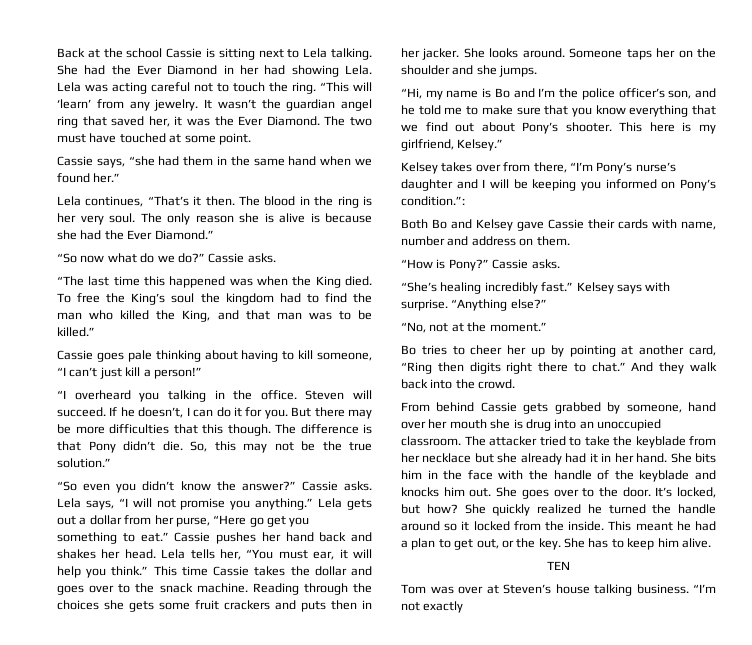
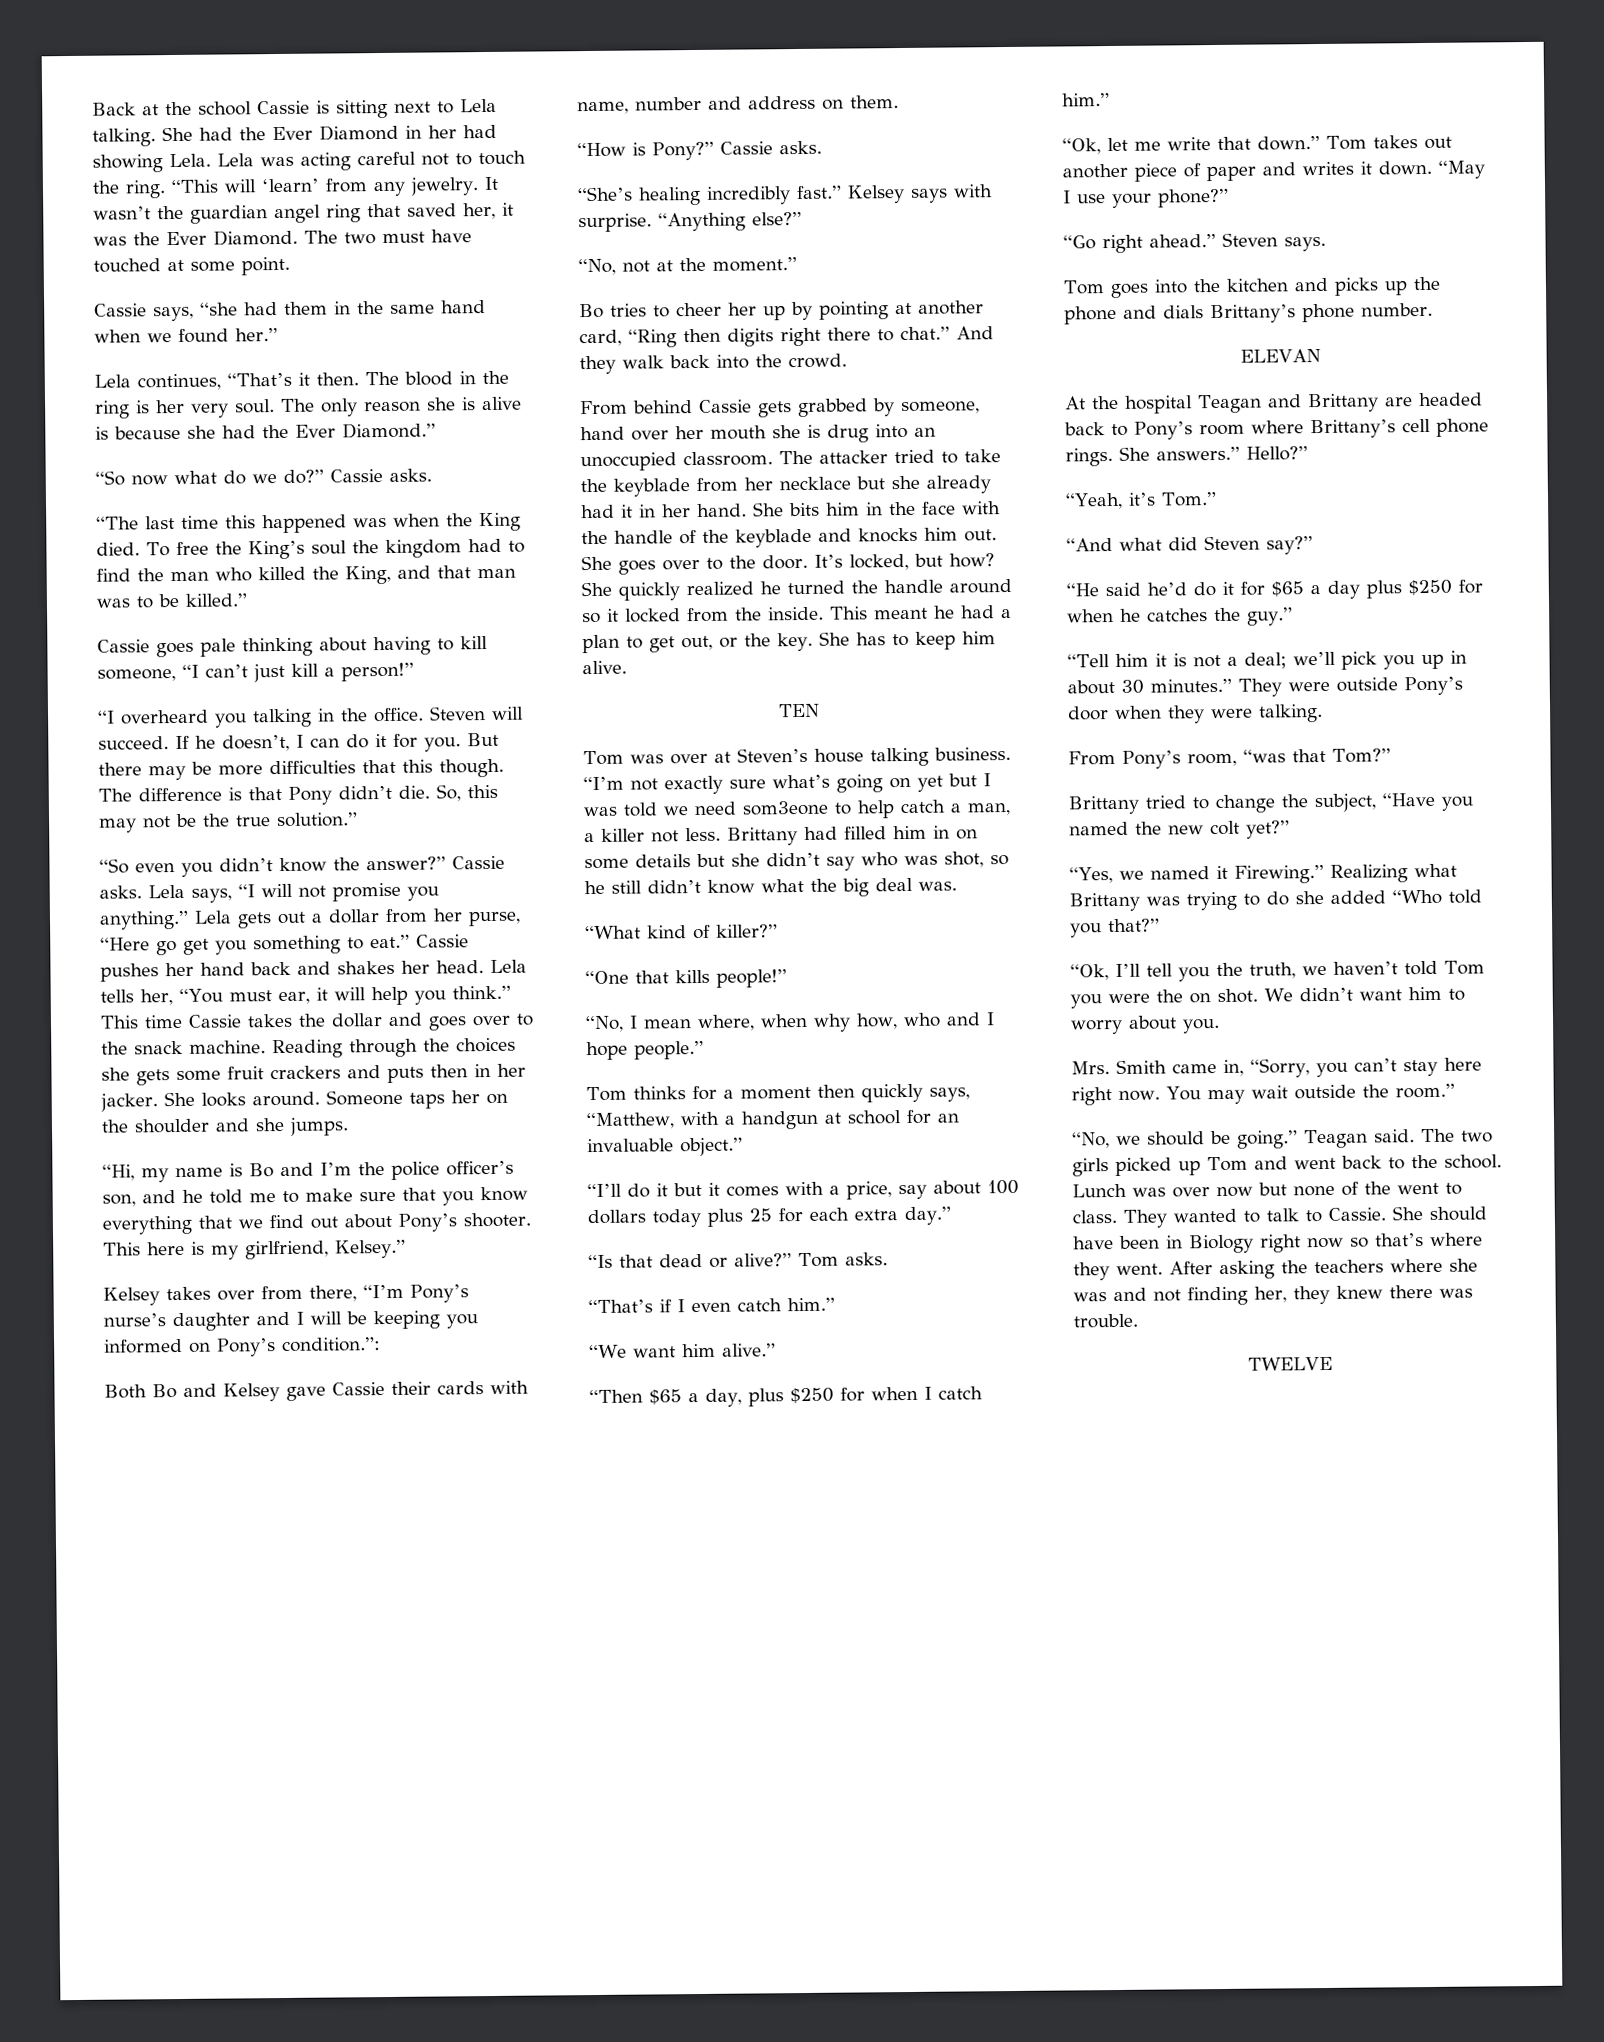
- “I’m not exactly
+ “I’m not exactly sure what’s going on yet but I was told we need som3eone to help catch a man, a killer not less. Brittany had filled him in on some details but she didn’t say who was shot, so he still didn’t know what the big deal was.
+ “What kind of killer?”
+ “One that kills people!”
+ “No, I mean where, when why how, who and I hope people.”
+ Tom thinks for a moment then quickly says, “Matthew, with a handgun at school for an invaluable object.”
+ “I’ll do it but it comes with a price, say about 100 dollars today plus 25 for each extra day.”
+ “Is that dead or alive?” Tom asks.
+ “That’s if I even catch him.”
+ “We want him alive.”
+ “Then $65 a day, plus $250 for when I catch him.”
+ “Ok, let me write that down.” Tom takes out another piece of paper and writes it down. “May I use your phone?”
+ “Go right ahead.” Steven says.
+ Tom goes into the kitchen and picks up the phone and dials Brittany’s phone number.
+ ELEVAN
+ At the hospital Teagan and Brittany are headed back to Pony’s room where Brittany’s cell phone rings. She answers.” Hello?”
+ “Yeah, it’s Tom.”
+ “And what did Steven say?”
+ “He said he’d do it for $65 a day plus $250 for when he catches the guy.”
+ “Tell him it is not a deal; we’ll pick you up in about 30 minutes.” They were outside Pony’s door when they were talking.
+ From Pony’s room, “was that Tom?”
+ Brittany tried to change the subject, “Have you named the new colt yet?”
+ “Yes, we named it Firewing.” Realizing what Brittany was trying to do she added “Who told you that?”
+ “Ok, I’ll tell you the truth, we haven’t told Tom you were the on shot. We didn’t want him to worry about you.
+ Mrs. Smith came in, “Sorry, you can’t stay here right now. You may wait outside the room.”
+ “No, we should be going.” Teagan said. The two girls picked up Tom and went back to the school. Lunch was over now but none of the went to class. They wanted to talk to Cassie. She should have been in Biology right now so that’s where they went. After asking the teachers where she was and not finding her, they knew there was trouble.
+ TWELVE

